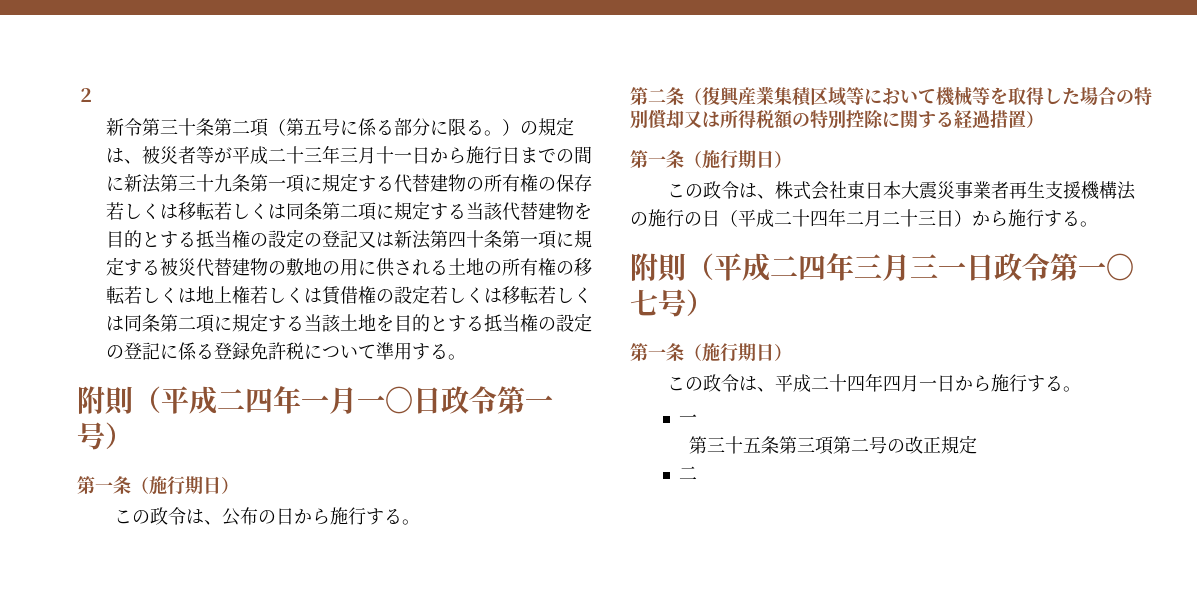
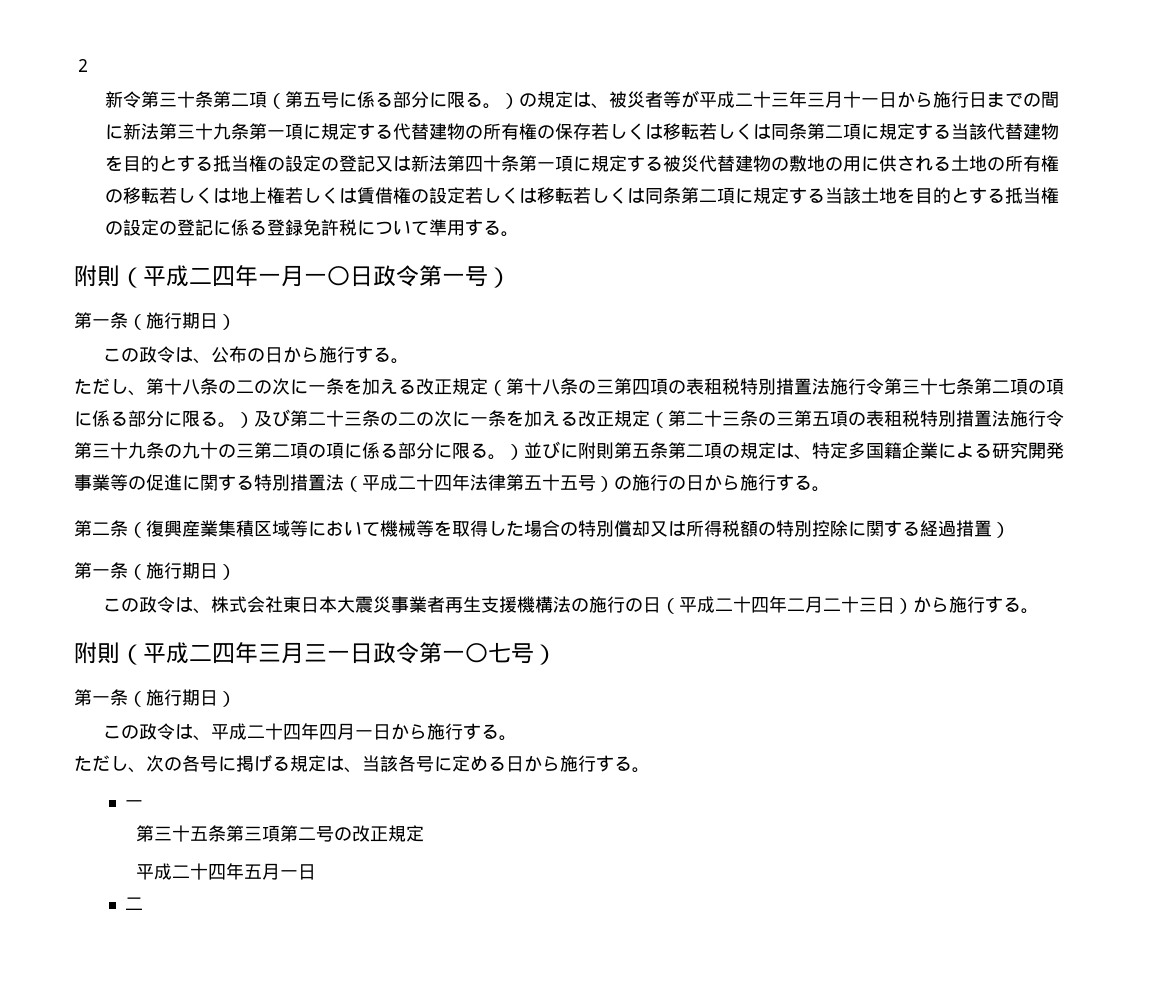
+ ただし、第十八条の二の次に一条を加える改正規定（第十八条の三第四項の表租税特別措置法施行令第三十七条第二項の項に係る部分に限る。）及び第二十三条の二の次に一条を加える改正規定（第二十三条の三第五項の表租税特別措置法施行令第三十九条の九十の三第二項の項に係る部分に限る。）並びに附則第五条第二項の規定は、特定多国籍企業による研究開発事業等の促進に関する特別措置法（平成二十四年法律第五十五号）の施行の日から施行する。
+ ただし、次の各号に掲げる規定は、当該各号に定める日から施行する。
+ 平成二十四年五月一日

